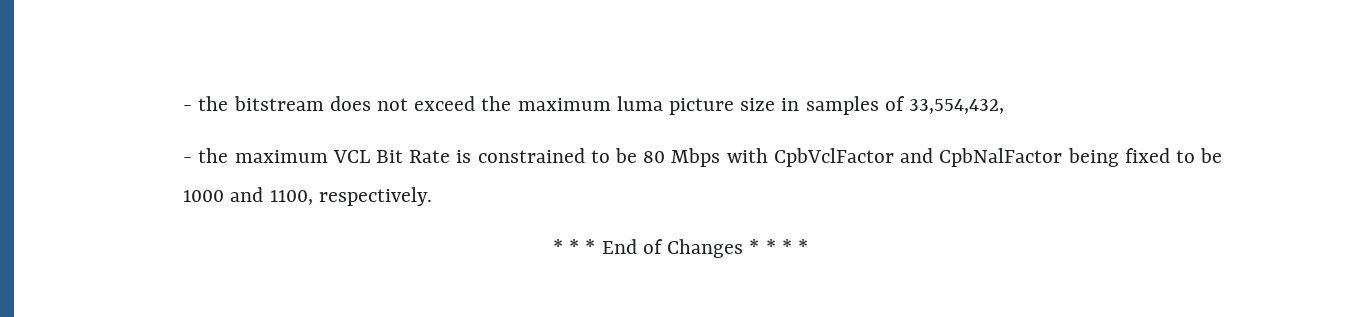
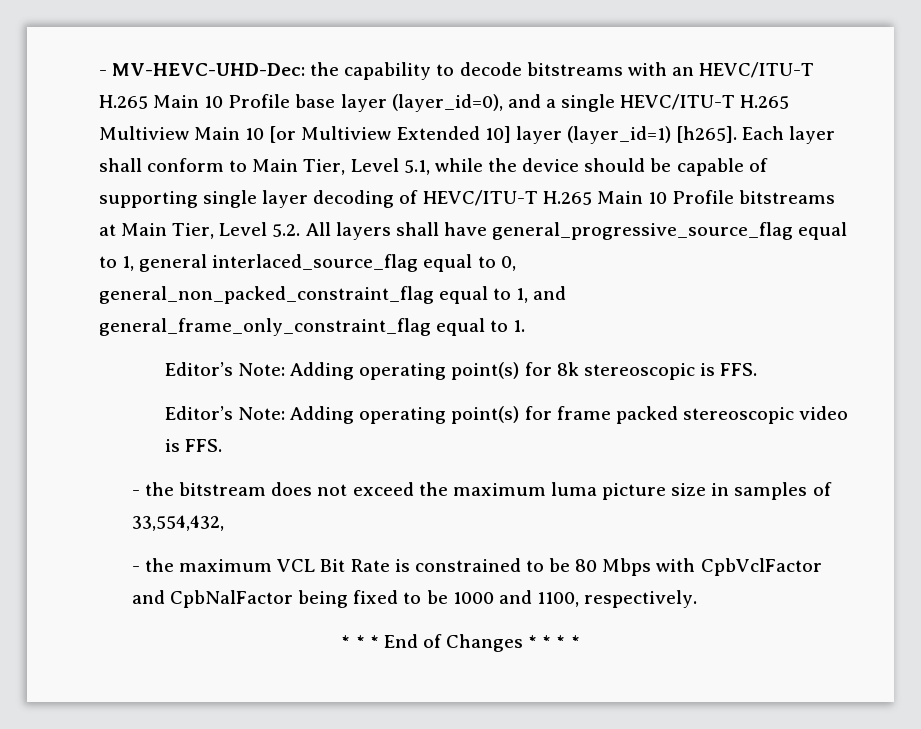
+ - MV-HEVC-UHD-Dec: the capability to decode bitstreams with an HEVC/ITU-T H.265 Main 10 Profile base layer (layer_id=0), and a single HEVC/ITU-T H.265 Multiview Main 10 [or Multiview Extended 10] layer (layer_id=1) [h265]. Each layer shall conform to Main Tier, Level 5.1, while the device should be capable of supporting single layer decoding of HEVC/ITU-T H.265 Main 10 Profile bitstreams at Main Tier, Level 5.2. All layers shall have general_progressive_source_flag equal to 1, general interlaced_source_flag equal to 0, general_non_packed_constraint_flag equal to 1, and general_frame_only_constraint_flag equal to 1.
+ Editor’s Note: Adding operating point(s) for 8k stereoscopic is FFS.
+ Editor’s Note: Adding operating point(s) for frame packed stereoscopic video is FFS.

